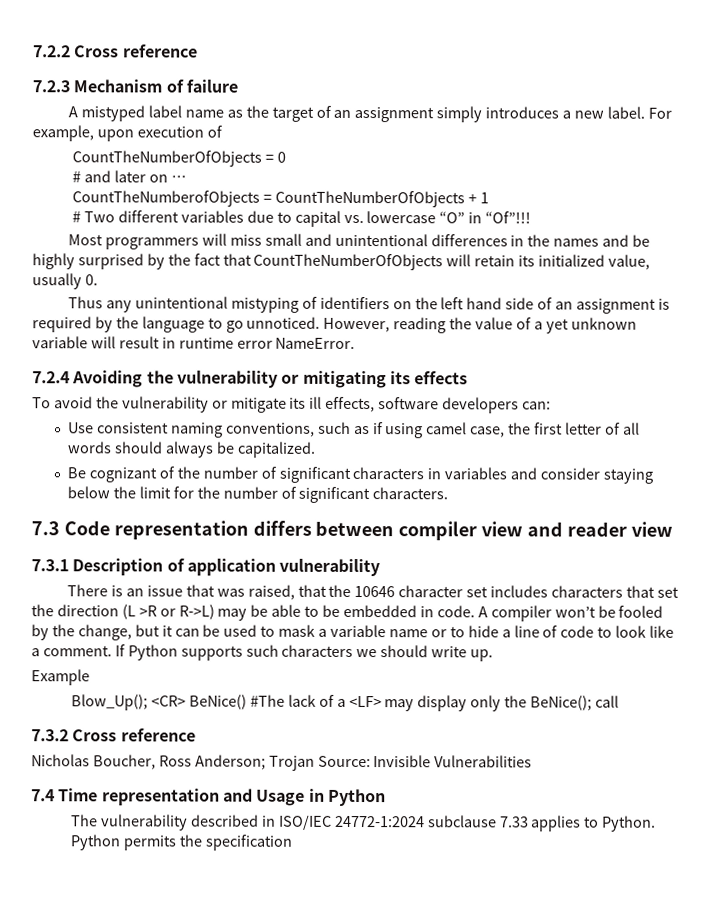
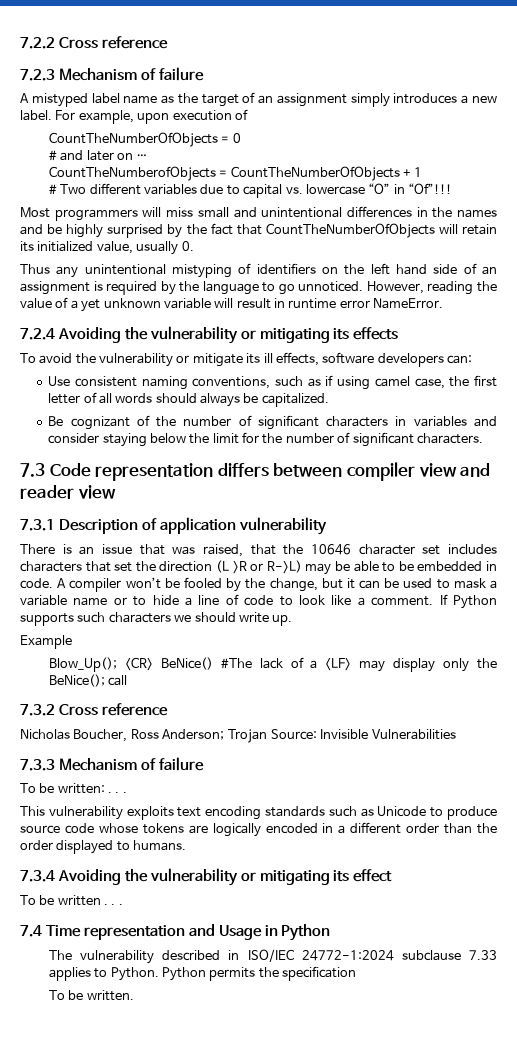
+ 7.3.3 Mechanism of failure
+ To be written: . . .
+ This vulnerability exploits text encoding standards such as Unicode to produce source code whose tokens are logically encoded in a different order than the order displayed to humans.
+ 7.3.4 Avoiding the vulnerability or mitigating its effect
+ To be written . . .
+ To be written.

